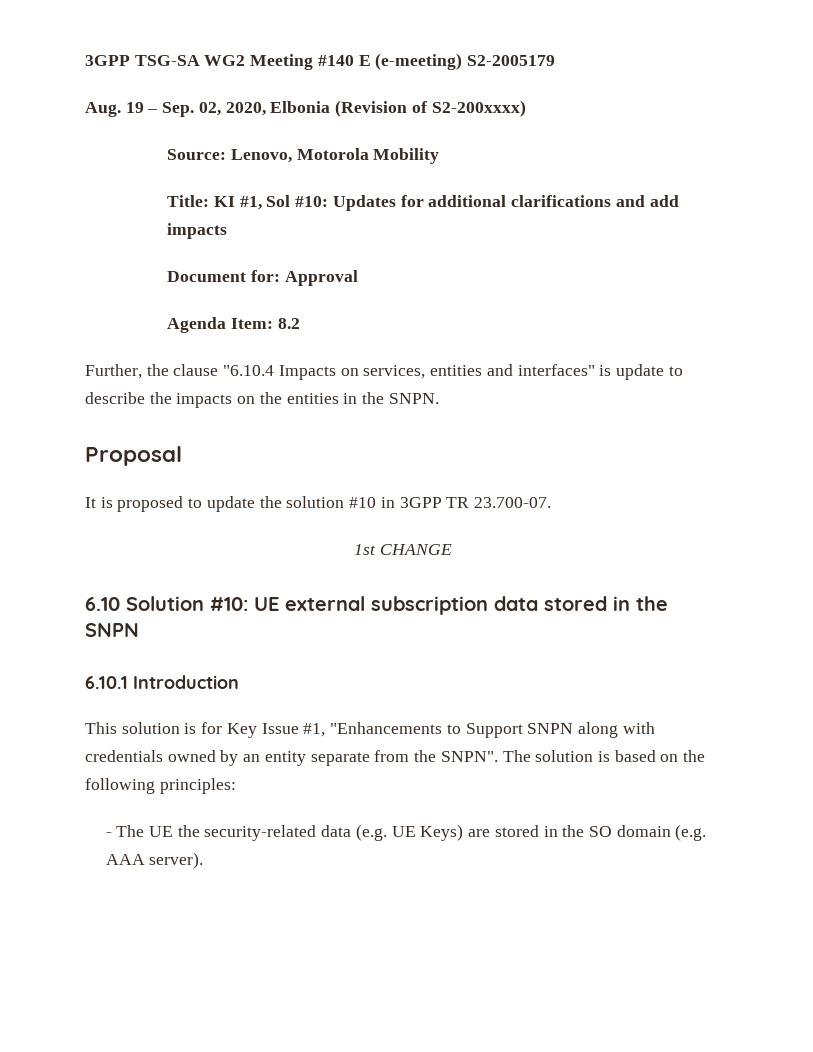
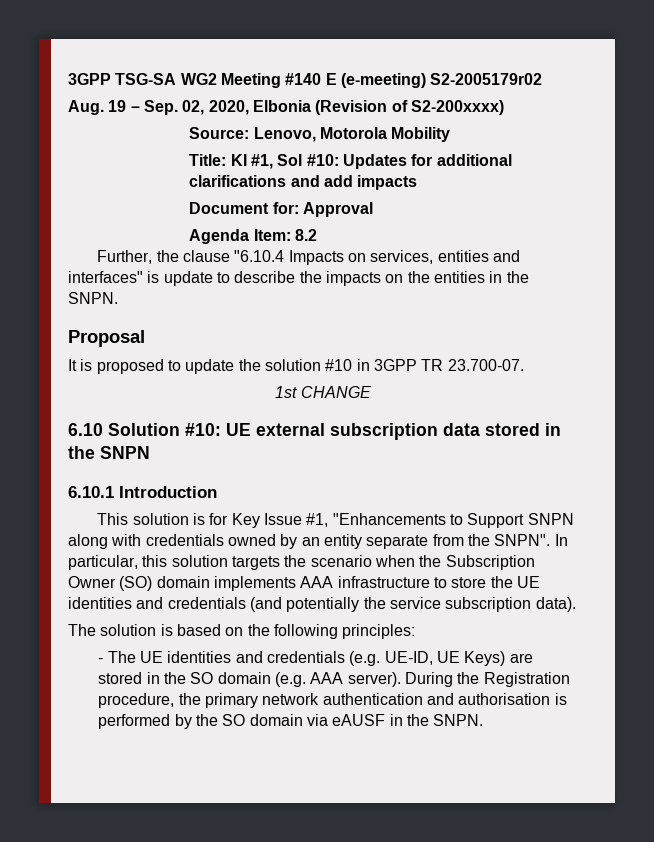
- 3GPP TSG-SA WG2 Meeting #140 E (e-meeting) S2-2005179
+ 3GPP TSG-SA WG2 Meeting #140 E (e-meeting) S2-2005179r02
- This solution is for Key Issue #1, "Enhancements to Support SNPN along with credentials owned by an entity separate from the SNPN". The solution is based on the following principles:
+ This solution is for Key Issue #1, "Enhancements to Support SNPN along with credentials owned by an entity separate from the SNPN". In particular, this solution targets the scenario when the Subscription Owner (SO) domain implements AAA infrastructure to store the UE identities and credentials (and potentially the service subscription data).
+ The solution is based on the following principles:
- - The UE the security-related data (e.g. UE Keys) are stored in the SO domain (e.g. AAA server).
+ - The UE identities and credentials (e.g. UE-ID, UE Keys) are stored in the SO domain (e.g. AAA server).
+ During the Registration procedure, the primary network authentication and authorisation is performed by the SO domain via eAUSF in the SNPN.

